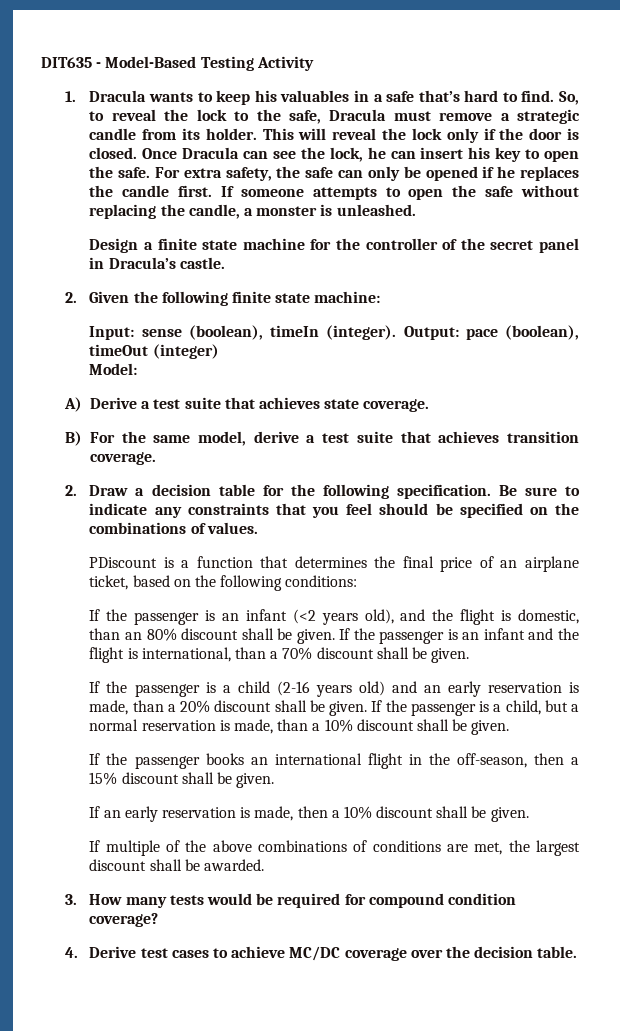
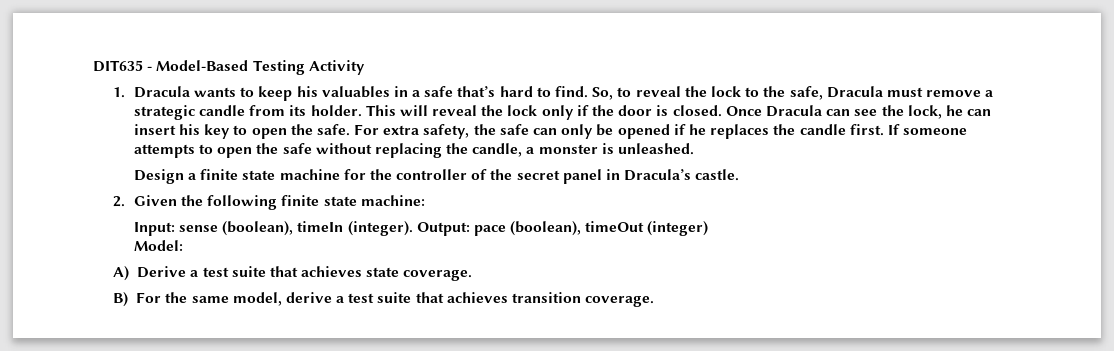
- 2. Draw a decision table for the following specification. Be sure to indicate any constraints that you feel should be specified on the combinations of values.
- PDiscount is a function that determines the final price of an airplane ticket, based on the following conditions:
- If the passenger is an infant (<2 years old), and the flight is domestic, than an 80% discount shall be given. If the passenger is an infant and the flight is international, than a 70% discount shall be given.
- If the passenger is a child (2-16 years old) and an early reservation is made, than a 20% discount shall be given. If the passenger is a child, but a normal reservation is made, than a 10% discount shall be given.
- If the passenger books an international flight in the off-season, then a 15% discount shall be given.
- If an early reservation is made, then a 10% discount shall be given.
- If multiple of the above combinations of conditions are met, the largest discount shall be awarded.
- 3. How many tests would be required for compound condition coverage?
- 4. Derive test cases to achieve MC/DC coverage over the decision table.

